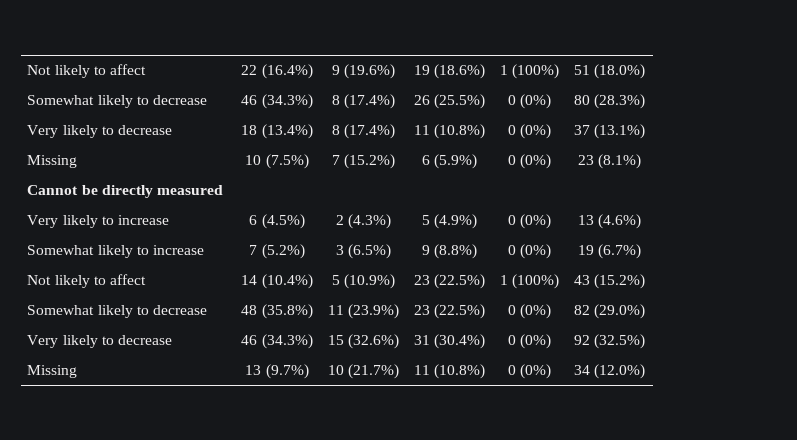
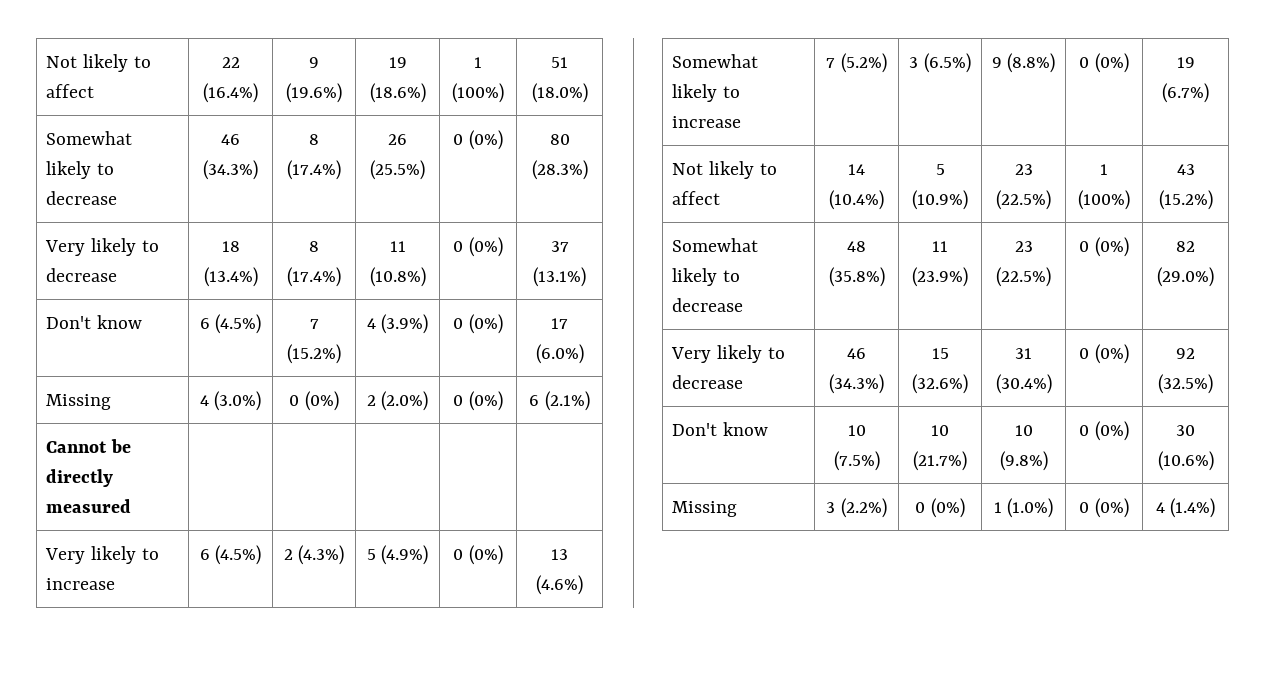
- Missing | 10 (7.5%) | 7 (15.2%) | 6 (5.9%) | 0 (0%) | 23 (8.1%)
+ Don't know | 6 (4.5%) | 7 (15.2%) | 4 (3.9%) | 0 (0%) | 17 (6.0%)
+ Missing | 4 (3.0%) | 0 (0%) | 2 (2.0%) | 0 (0%) | 6 (2.1%)
- Missing | 13 (9.7%) | 10 (21.7%) | 11 (10.8%) | 0 (0%) | 34 (12.0%)
+ Don't know | 10 (7.5%) | 10 (21.7%) | 10 (9.8%) | 0 (0%) | 30 (10.6%)
+ Missing | 3 (2.2%) | 0 (0%) | 1 (1.0%) | 0 (0%) | 4 (1.4%)

